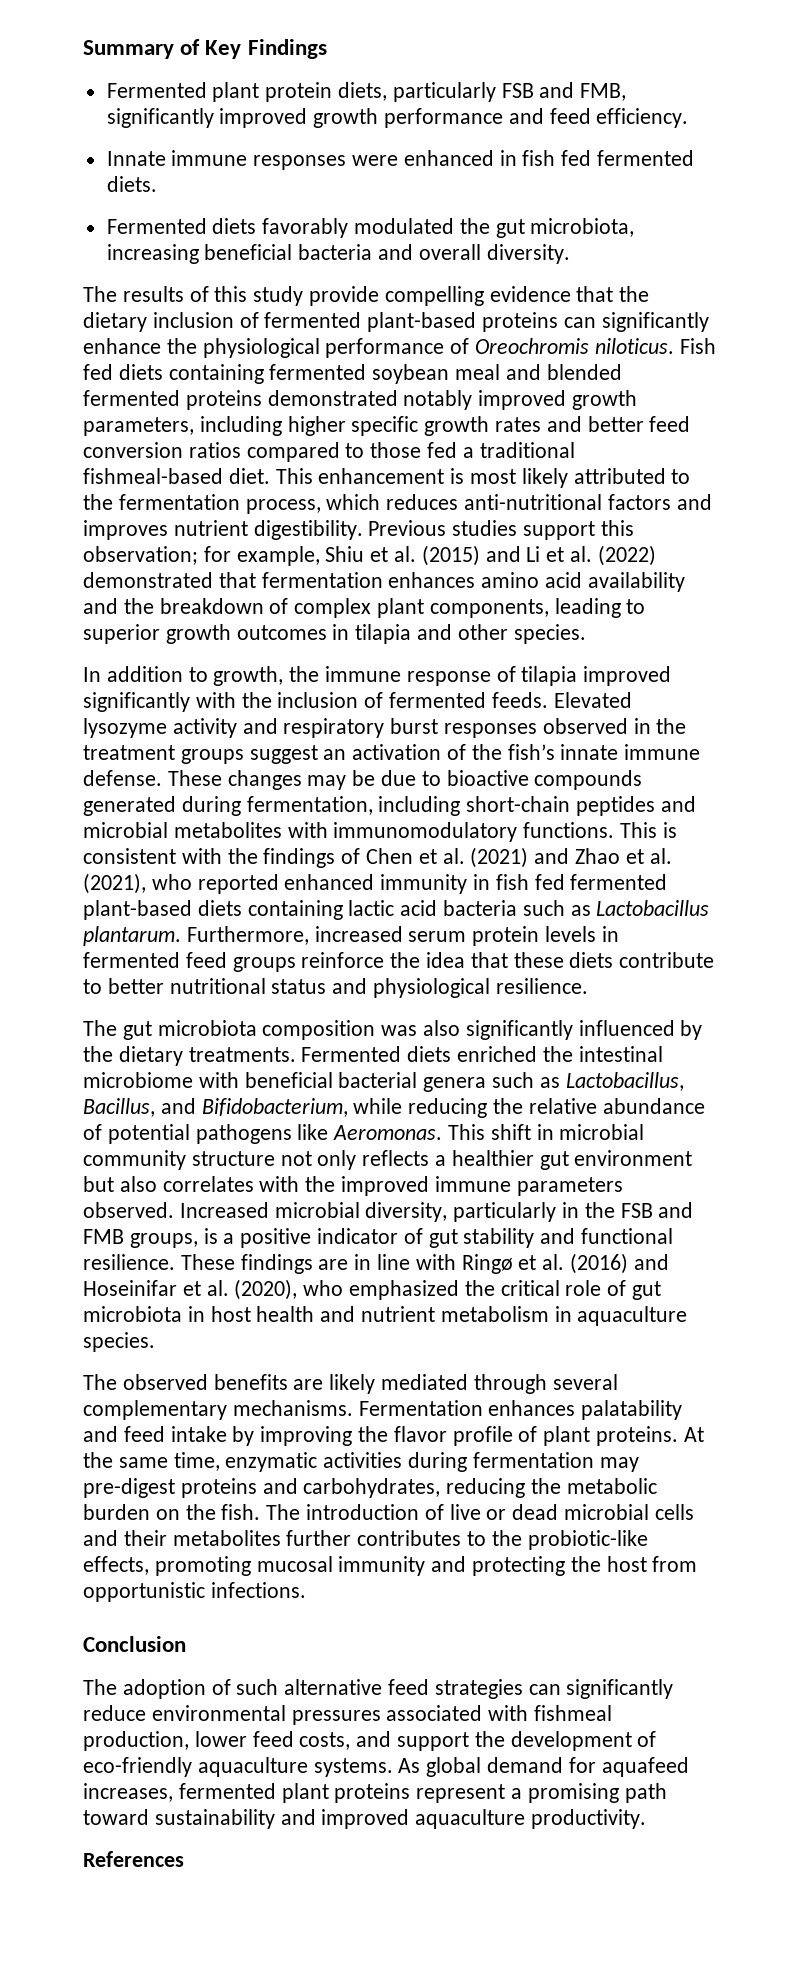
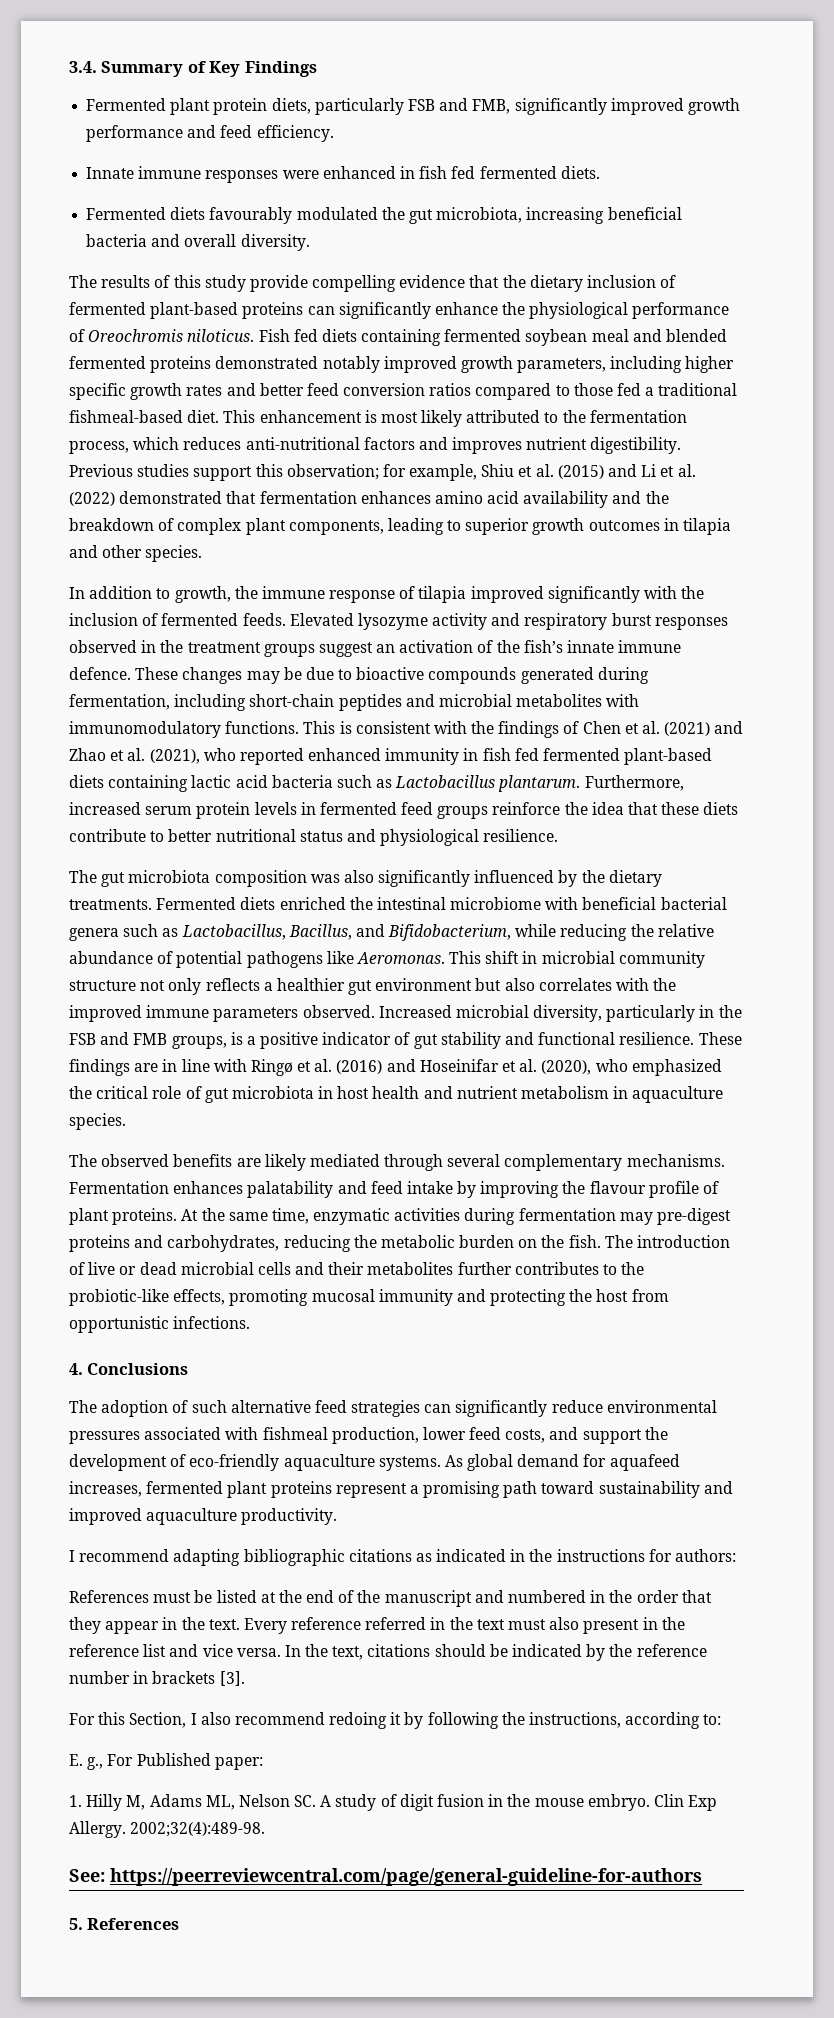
- Summary of Key Findings
+ 3.4. Summary of Key Findings
- Fermented diets favorably modulated the gut microbiota, increasing beneficial bacteria and overall diversity.
+ Fermented diets favourably modulated the gut microbiota, increasing beneficial bacteria and overall diversity.
- Elevated lysozyme activity and respiratory burst responses observed in the treatment groups suggest an activation of the fish’s innate immune defense.
+ Elevated lysozyme activity and respiratory burst responses observed in the treatment groups suggest an activation of the fish’s innate immune defence.
- Fermentation enhances palatability and feed intake by improving the flavor profile of plant proteins.
+ Fermentation enhances palatability and feed intake by improving the flavour profile of plant proteins.
- Conclusion
+ 4. Conclusions
- References
+ I recommend adapting bibliographic citations as indicated in the instructions for authors:
+ References must be listed at the end of the manuscript and numbered in the order that they appear in the text. Every reference referred in the text must also present in the reference list and vice versa. In the text, citations should be indicated by the reference number in brackets [3].
+ For this Section, I also recommend redoing it by following the instructions, according to:
+ E. g., For Published paper:
+ 1. Hilly M, Adams ML, Nelson SC. A study of digit fusion in the mouse embryo. Clin Exp Allergy. 2002;32(4):489-98.
+ See: https://peerreviewcentral.com/page/general-guideline-for-authors
+ 5. References

